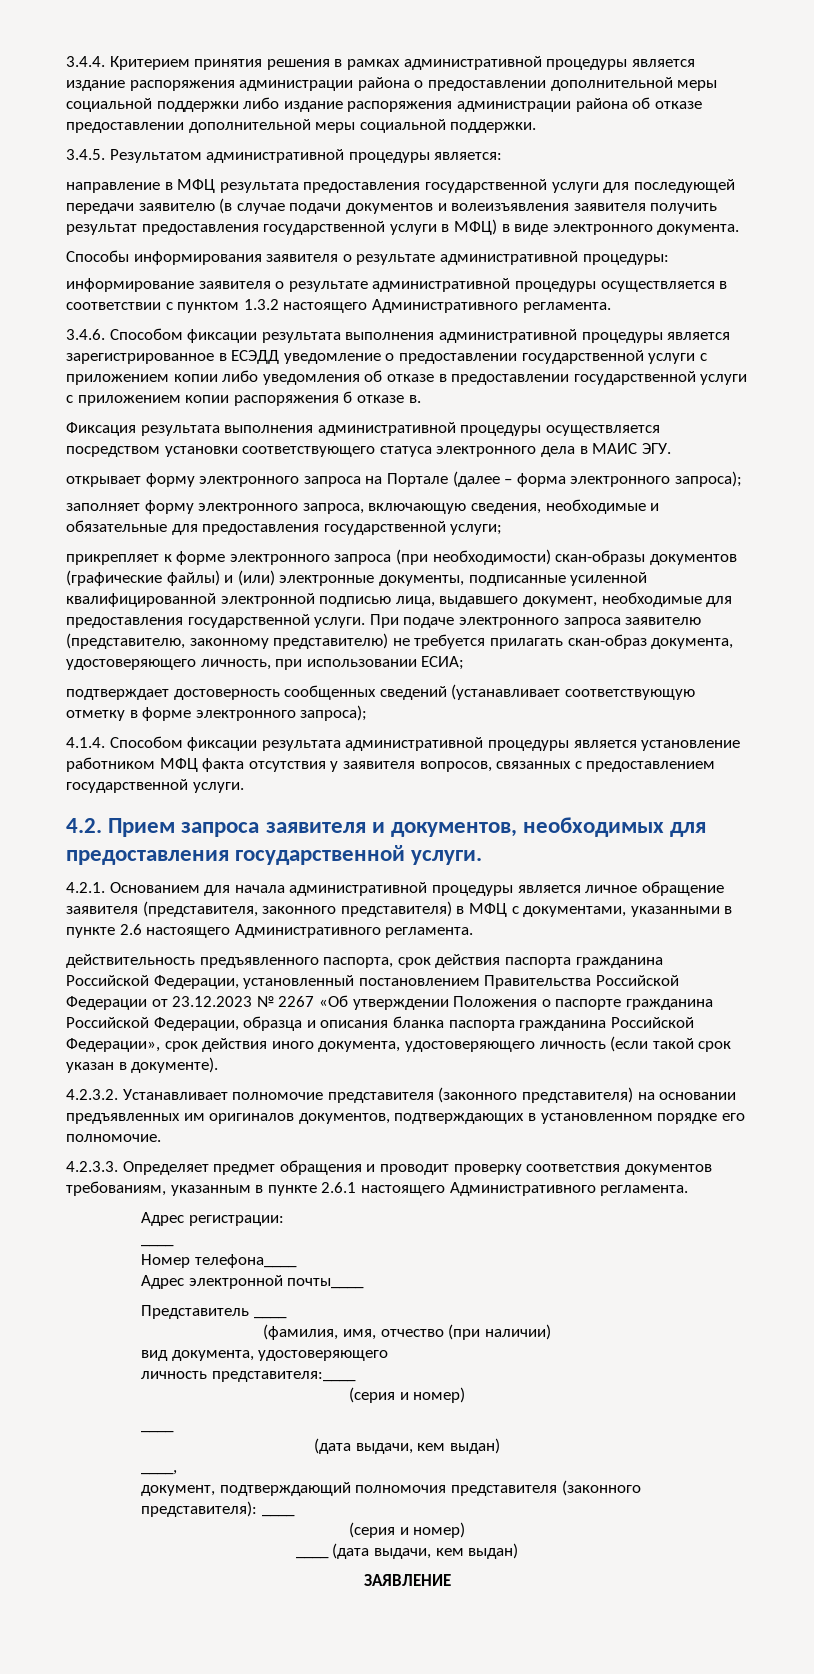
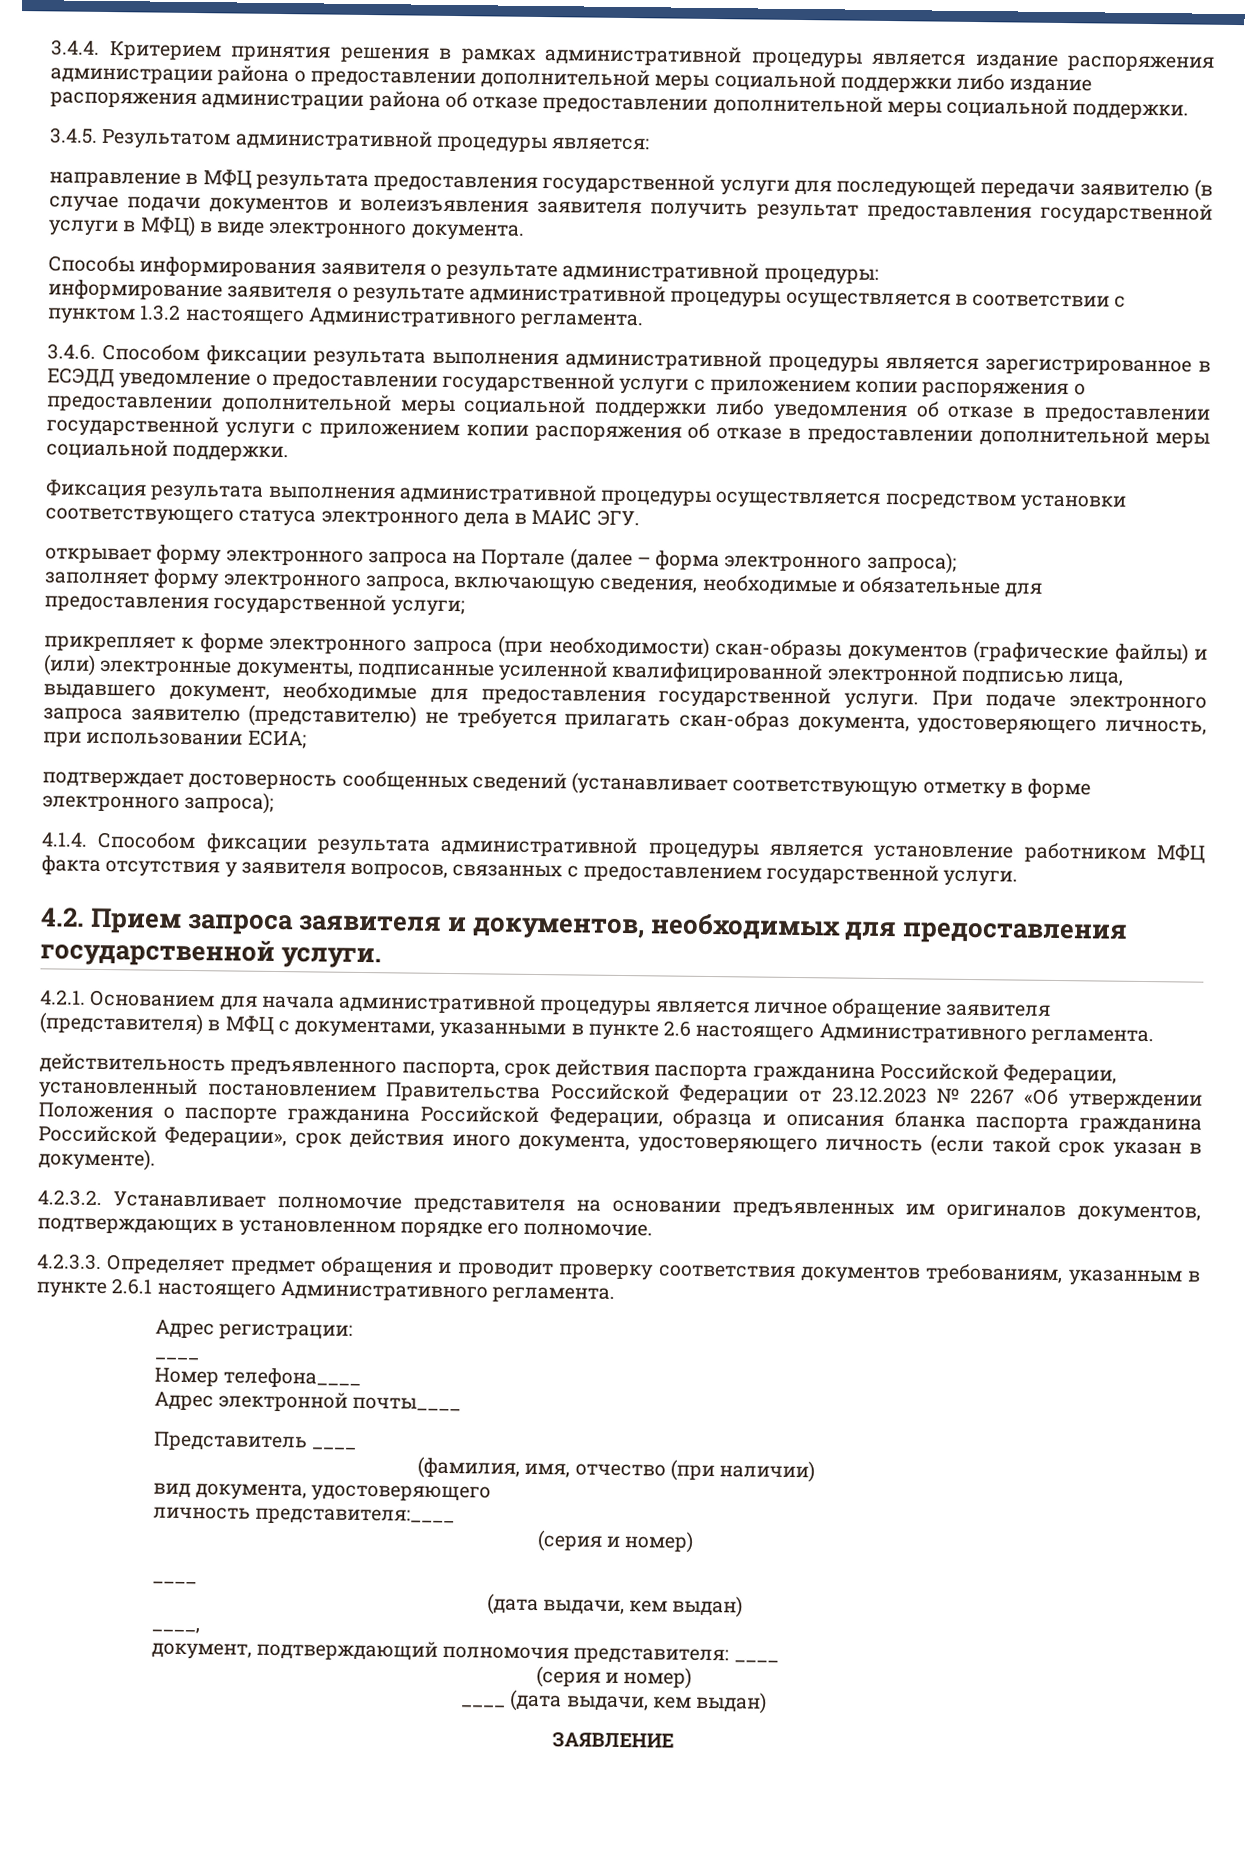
- 3.4.6. Способом фиксации результата выполнения административной процедуры является зарегистрированное в ЕСЭДД уведомление о предоставлении государственной услуги с приложением копии либо уведомления об отказе в предоставлении государственной услуги с приложением копии распоряжения б отказе в.
+ 3.4.6. Способом фиксации результата выполнения административной процедуры является зарегистрированное в ЕСЭДД уведомление о предоставлении государственной услуги с приложением копии распоряжения о предоставлении дополнительной меры социальной поддержки либо уведомления об отказе в предоставлении государственной услуги с приложением копии распоряжения об отказе в предоставлении дополнительной меры социальной поддержки.
- При подаче электронного запроса заявителю (представителю, законному представителю) не требуется прилагать скан-образ документа, удостоверяющего личность, при использовании ЕСИА;
+ При подаче электронного запроса заявителю (представителю) не требуется прилагать скан-образ документа, удостоверяющего личность, при использовании ЕСИА;
- 4.2.1. Основанием для начала административной процедуры является личное обращение заявителя (представителя, законного представителя) в МФЦ с документами, указанными в пункте 2.6 настоящего Административного регламента.
+ 4.2.1. Основанием для начала административной процедуры является личное обращение заявителя (представителя) в МФЦ с документами, указанными в пункте 2.6 настоящего Административного регламента.
- 4.2.3.2. Устанавливает полномочие представителя (законного представителя) на основании предъявленных им оригиналов документов, подтверждающих в установленном порядке его полномочие.
+ 4.2.3.2. Устанавливает полномочие представителя на основании предъявленных им оригиналов документов, подтверждающих в установленном порядке его полномочие.
- документ, подтверждающий полномочия представителя (законного представителя): ____
+ документ, подтверждающий полномочия представителя: ____

